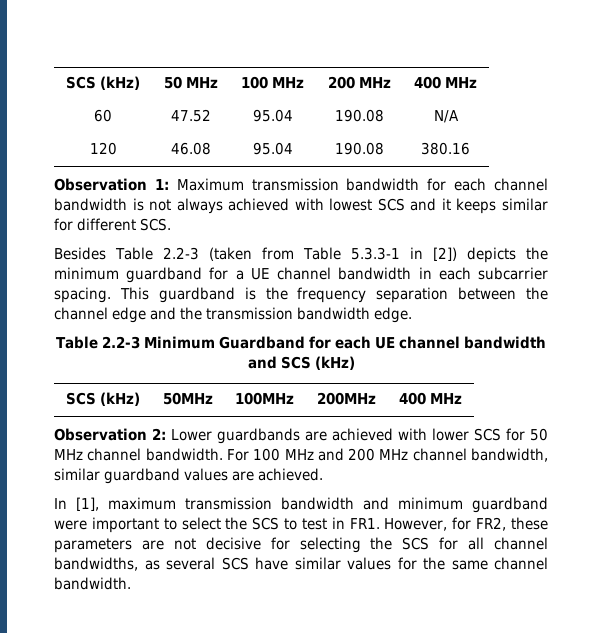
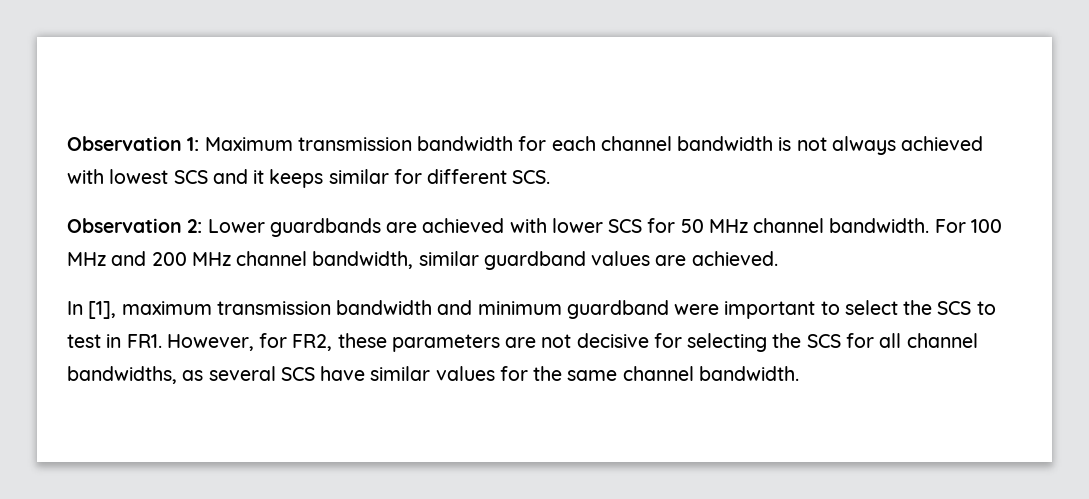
- SCS (kHz) | 50 MHz | 100 MHz | 200 MHz | 400 MHz
- 60 | 47.52 | 95.04 | 190.08 | N/A
- 120 | 46.08 | 95.04 | 190.08 | 380.16
- Besides Table 2.2-3 (taken from Table 5.3.3-1 in [2]) depicts the minimum guardband for a UE channel bandwidth in each subcarrier spacing. This guardband is the frequency separation between the channel edge and the transmission bandwidth edge.
- Table 2.2-3 Minimum Guardband for each UE channel bandwidth and SCS (kHz)
- SCS (kHz) | 50MHz | 100MHz | 200MHz | 400 MHz

